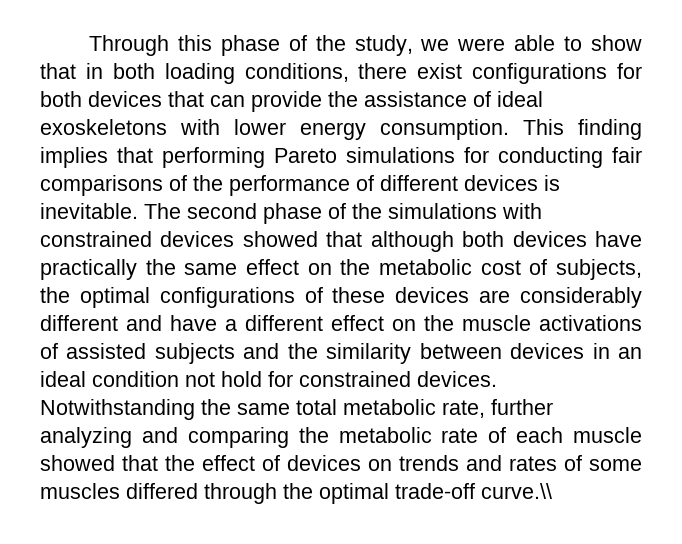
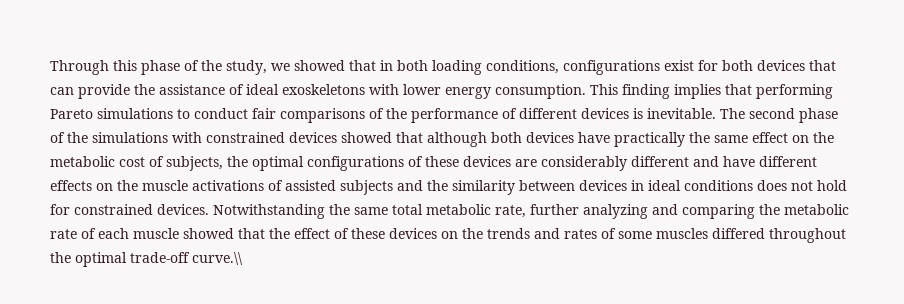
- Through this phase of the study, we were able to show that in both loading conditions, there exist configurations for both devices that can provide the assistance of ideal exoskeletons with lower energy consumption.
+ Through this phase of the study, we showed that in both loading conditions, configurations exist for both devices that can provide the assistance of ideal exoskeletons with lower energy consumption.
- This finding implies that performing Pareto simulations for conducting fair comparisons of the performance of different devices is inevitable.
+ This finding implies that performing Pareto simulations to conduct fair comparisons of the performance of different devices is inevitable.
- The second phase of the simulations with constrained devices showed that although both devices have practically the same effect on the metabolic cost of subjects, the optimal configurations of these devices are considerably different and have a different effect on the muscle activations of assisted subjects and the similarity between devices in an ideal condition not hold for constrained devices.
+ The second phase of the simulations with constrained devices showed that although both devices have practically the same effect on the metabolic cost of subjects, the optimal configurations of these devices are considerably different and have different effects on the muscle activations of assisted subjects and the similarity between devices in ideal conditions does not hold for constrained devices.
- Notwithstanding the same total metabolic rate, further analyzing and comparing the metabolic rate of each muscle showed that the effect of devices on trends and rates of some muscles differed through the optimal trade-off curve.\\
+ Notwithstanding the same total metabolic rate, further analyzing and comparing the metabolic rate of each muscle showed that the effect of these devices on the trends and rates of some muscles differed throughout the optimal trade-off curve.\\

